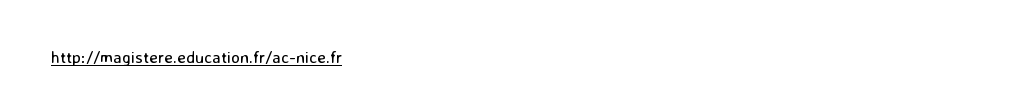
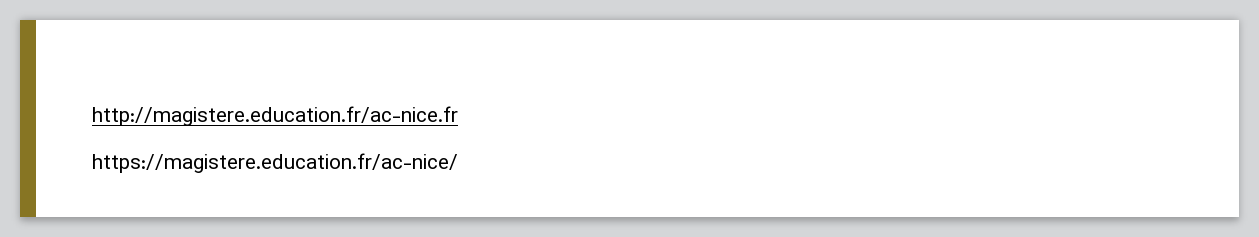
+ https://magistere.education.fr/ac-nice/

